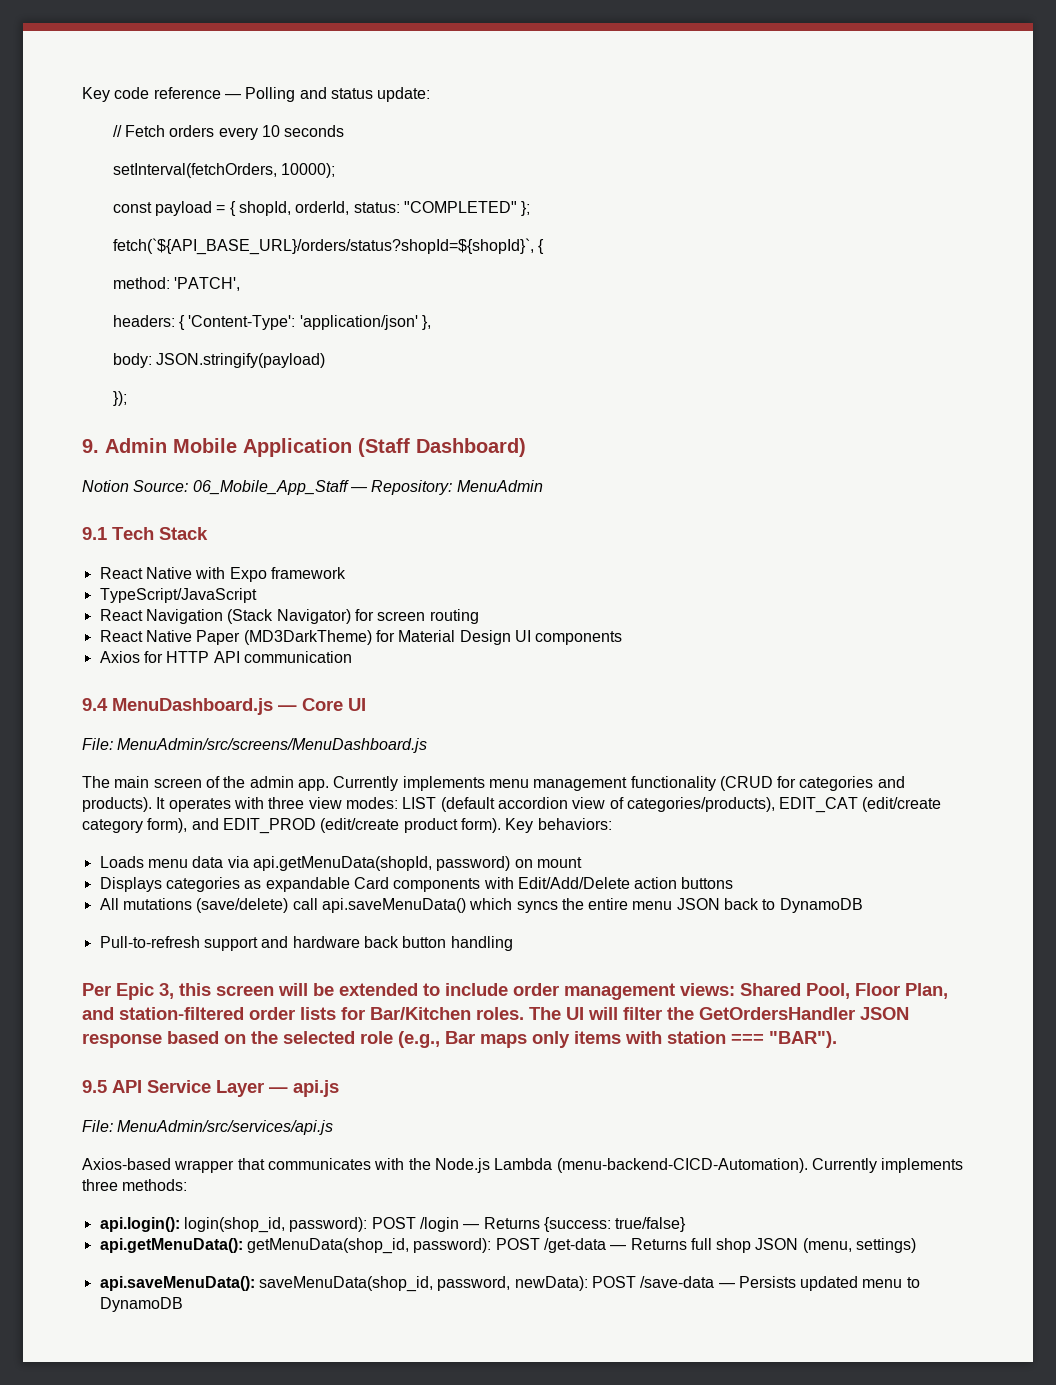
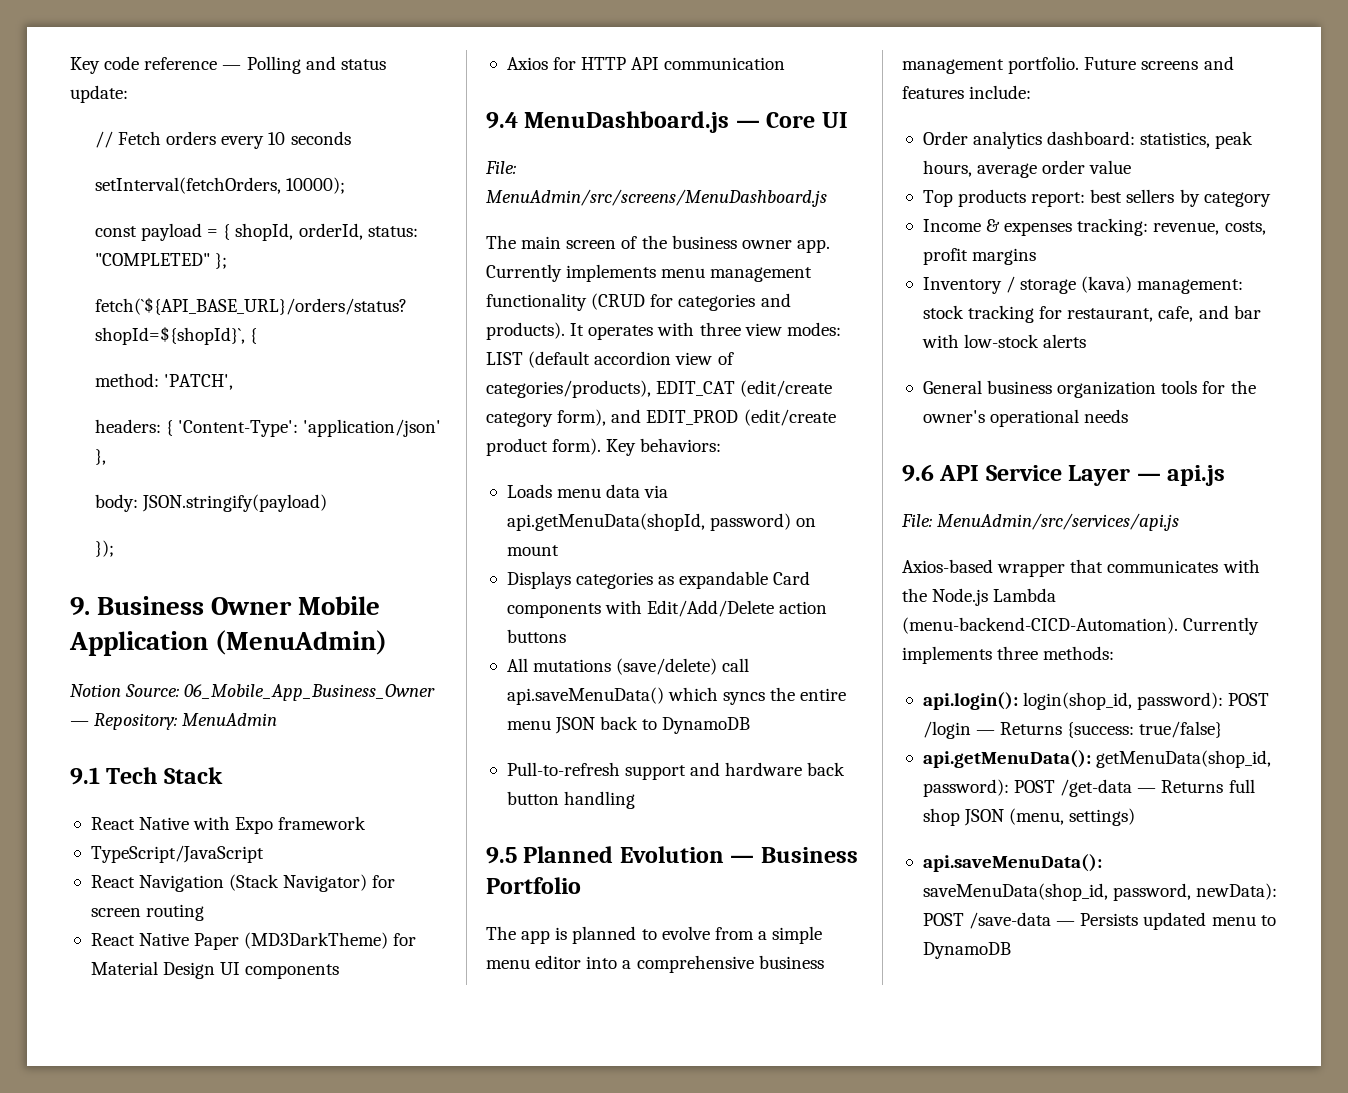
- 9. Admin Mobile Application (Staff Dashboard)
+ 9. Business Owner Mobile Application (MenuAdmin)
- Notion Source: 06_Mobile_App_Staff — Repository: MenuAdmin
+ Notion Source: 06_Mobile_App_Business_Owner — Repository: MenuAdmin
- The main screen of the admin app.
+ The main screen of the business owner app.
- Per Epic 3, this screen will be extended to include order management views: Shared Pool, Floor Plan, and station-filtered order lists for Bar/Kitchen roles. The UI will filter the GetOrdersHandler JSON response based on the selected role (e.g., Bar maps only items with station === "BAR").
- 9.5 API Service Layer — api.js
+ 9.5 Planned Evolution — Business Portfolio
+ The app is planned to evolve from a simple menu editor into a comprehensive business management portfolio. Future screens and features include:
+ Order analytics dashboard: statistics, peak hours, average order value
+ Top products report: best sellers by category
+ Income & expenses tracking: revenue, costs, profit margins
+ Inventory / storage (kava) management: stock tracking for restaurant, cafe, and bar with low-stock alerts
+ General business organization tools for the owner's operational needs
+ 9.6 API Service Layer — api.js

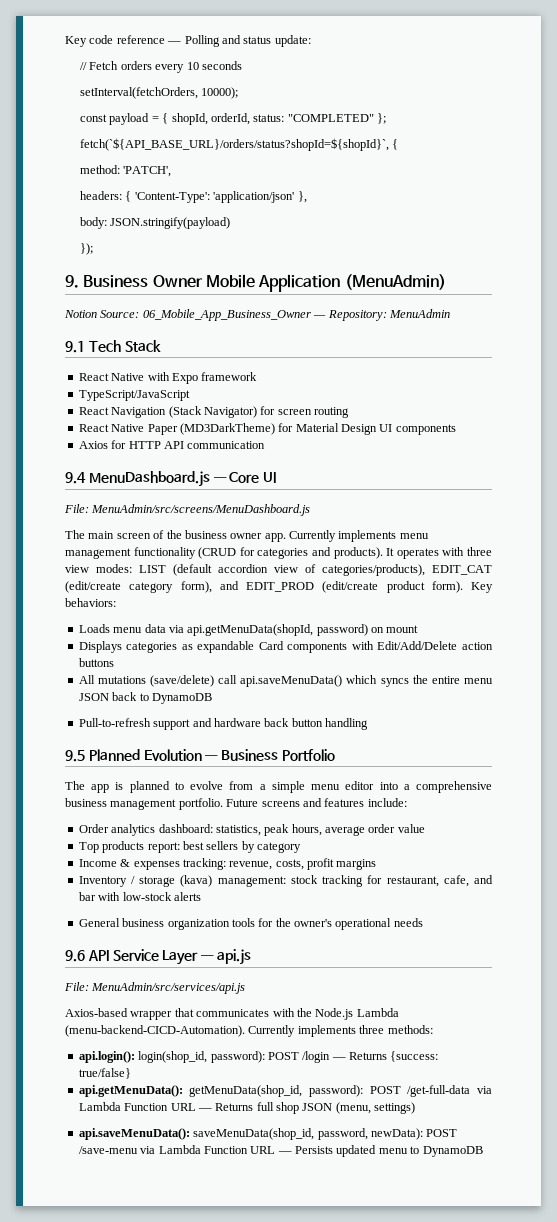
- api.getMenuData(): getMenuData(shop_id, password): POST /get-data — Returns full shop JSON (menu, settings)
+ api.getMenuData(): getMenuData(shop_id, password): POST /get-full-data via Lambda Function URL — Returns full shop JSON (menu, settings)
- api.saveMenuData(): saveMenuData(shop_id, password, newData): POST /save-data — Persists updated menu to DynamoDB
+ api.saveMenuData(): saveMenuData(shop_id, password, newData): POST /save-menu via Lambda Function URL — Persists updated menu to DynamoDB

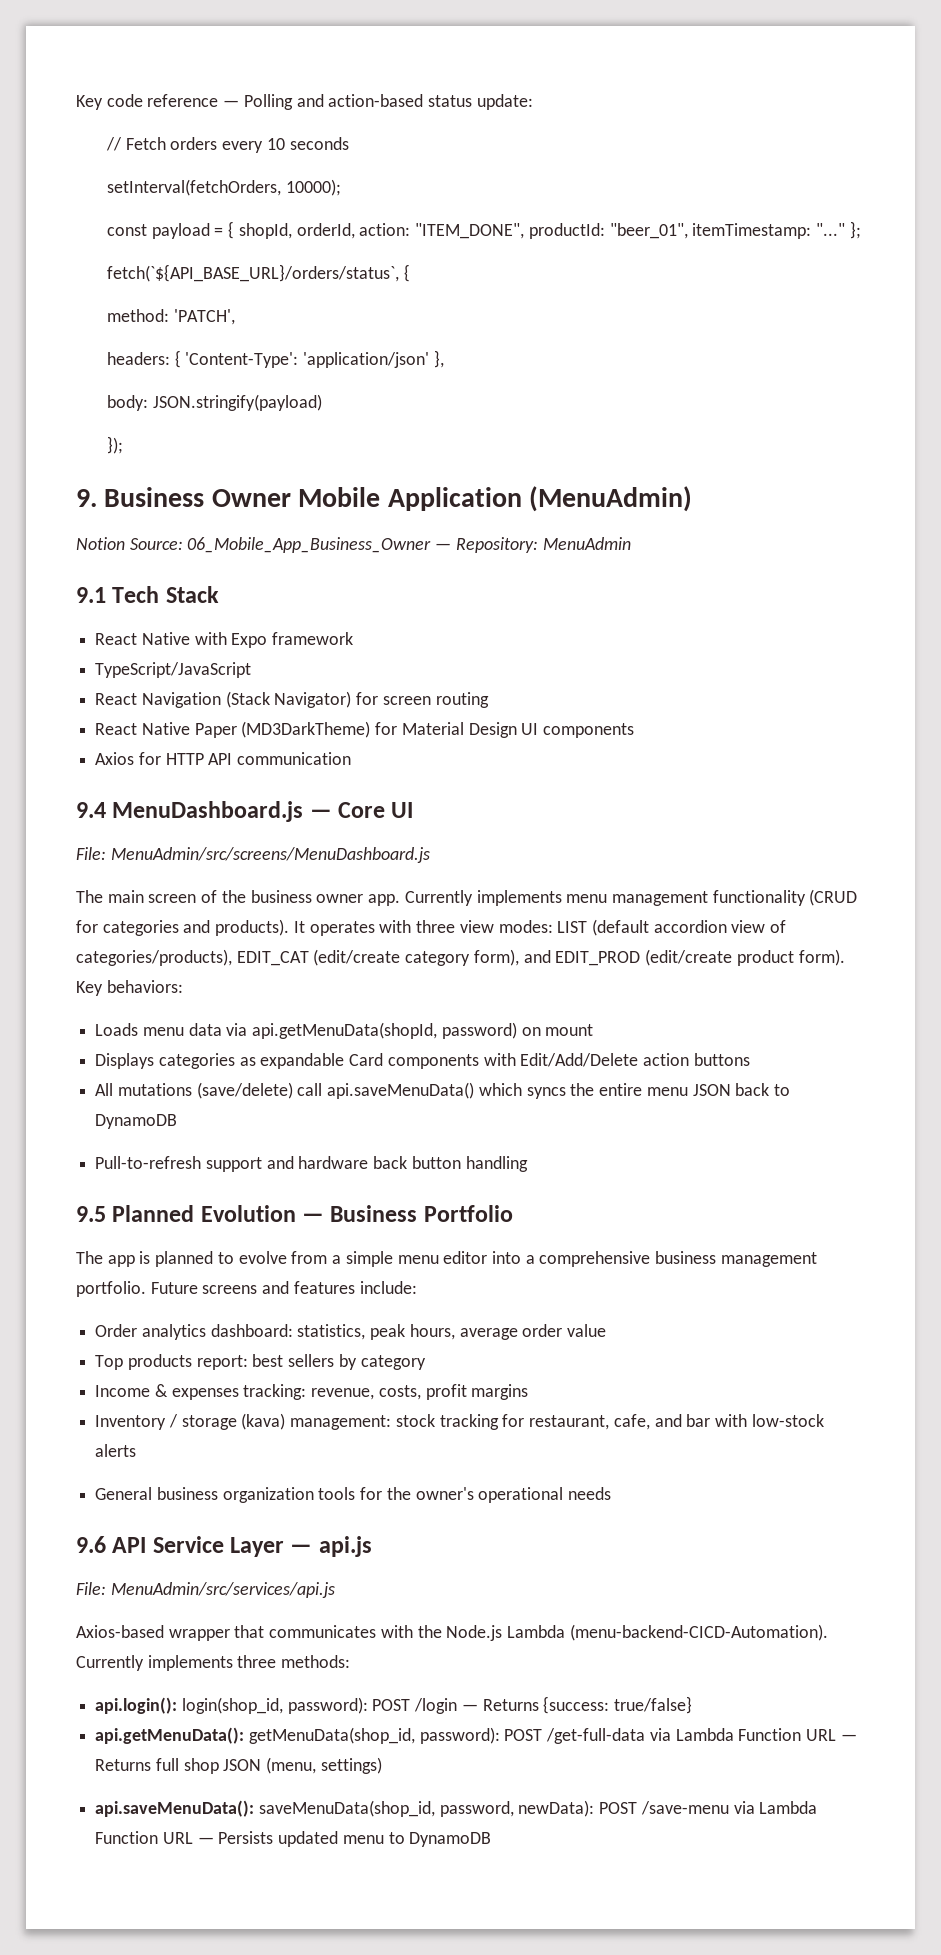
- Key code reference — Polling and status update:
+ Key code reference — Polling and action-based status update:
- const payload = { shopId, orderId, status: "COMPLETED" };
+ const payload = { shopId, orderId, action: "ITEM_DONE", productId: "beer_01", itemTimestamp: "..." };
- fetch(`${API_BASE_URL}/orders/status?shopId=${shopId}`, {
+ fetch(`${API_BASE_URL}/orders/status`, {

